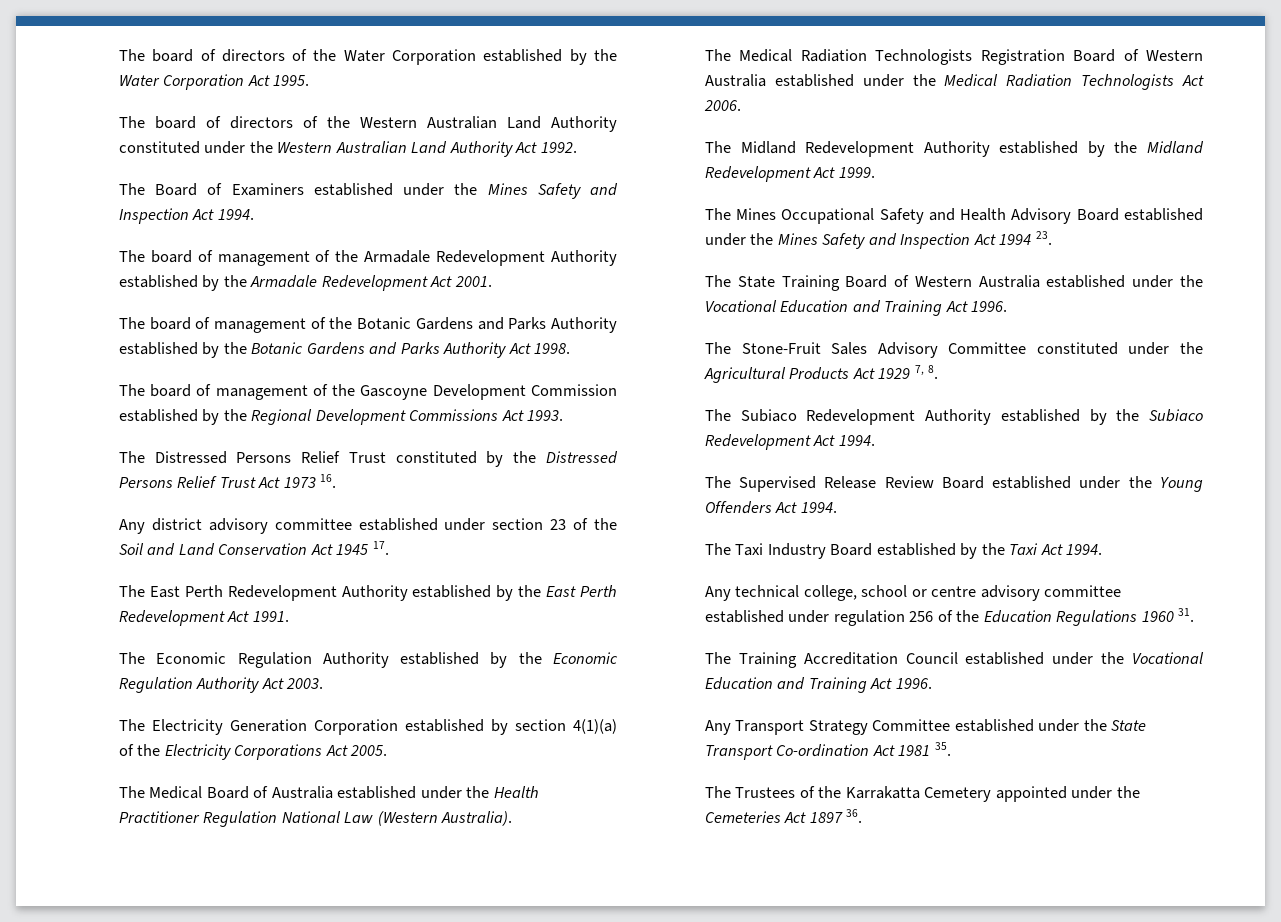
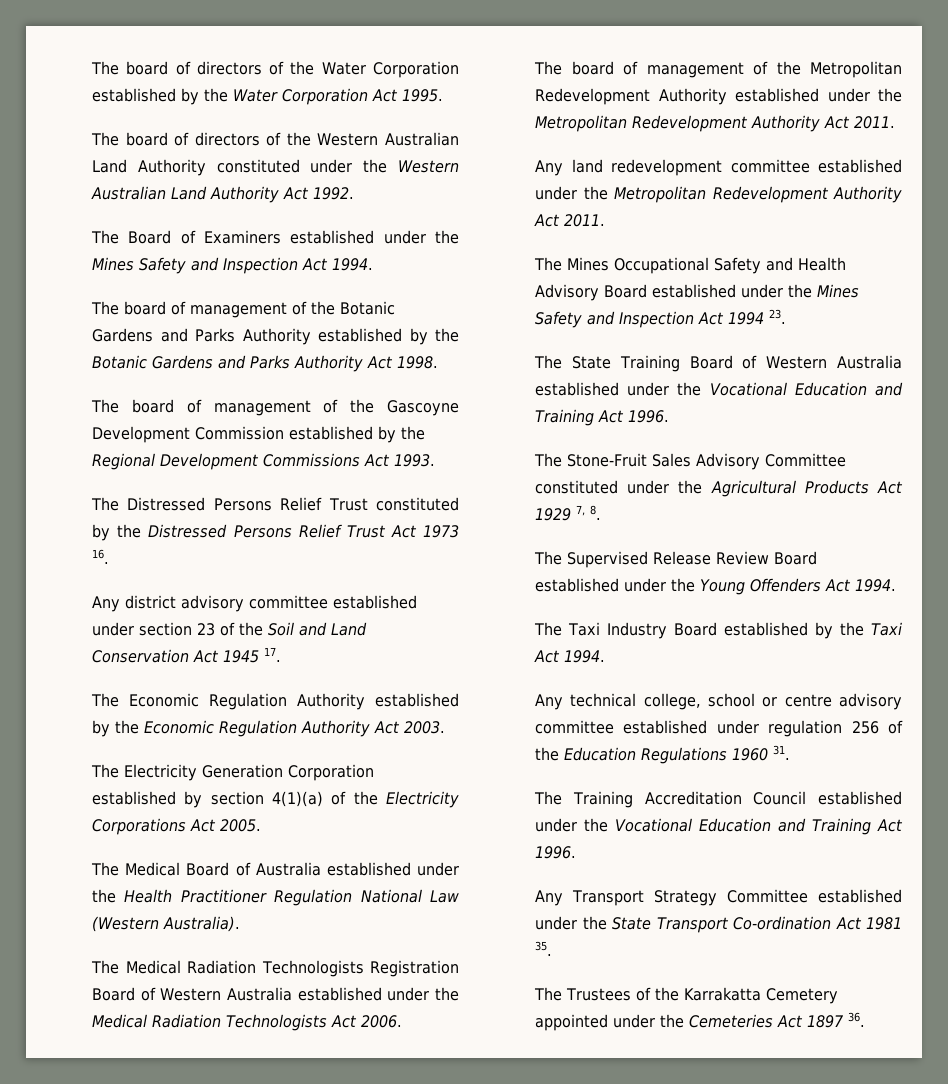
- The board of management of the Armadale Redevelopment Authority established by the Armadale Redevelopment Act 2001.
- The East Perth Redevelopment Authority established by the East Perth Redevelopment Act 1991.
- The Midland Redevelopment Authority established by the Midland Redevelopment Act 1999.
+ The board of management of the Metropolitan Redevelopment Authority established under the Metropolitan Redevelopment Authority Act 2011.
+ Any land redevelopment committee established under the Metropolitan Redevelopment Authority Act 2011.
- The Subiaco Redevelopment Authority established by the Subiaco Redevelopment Act 1994.

